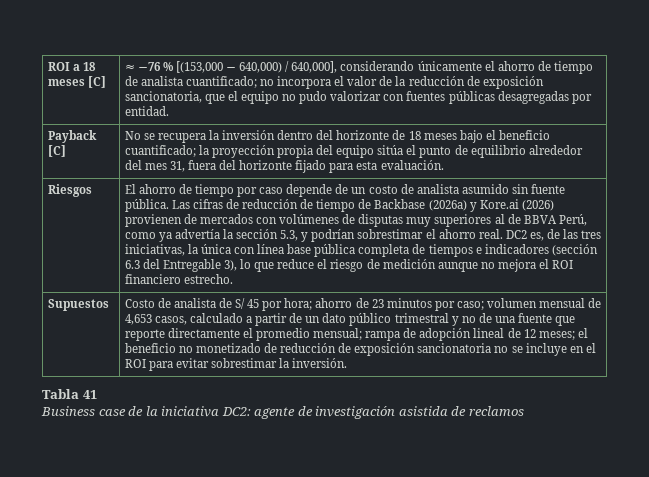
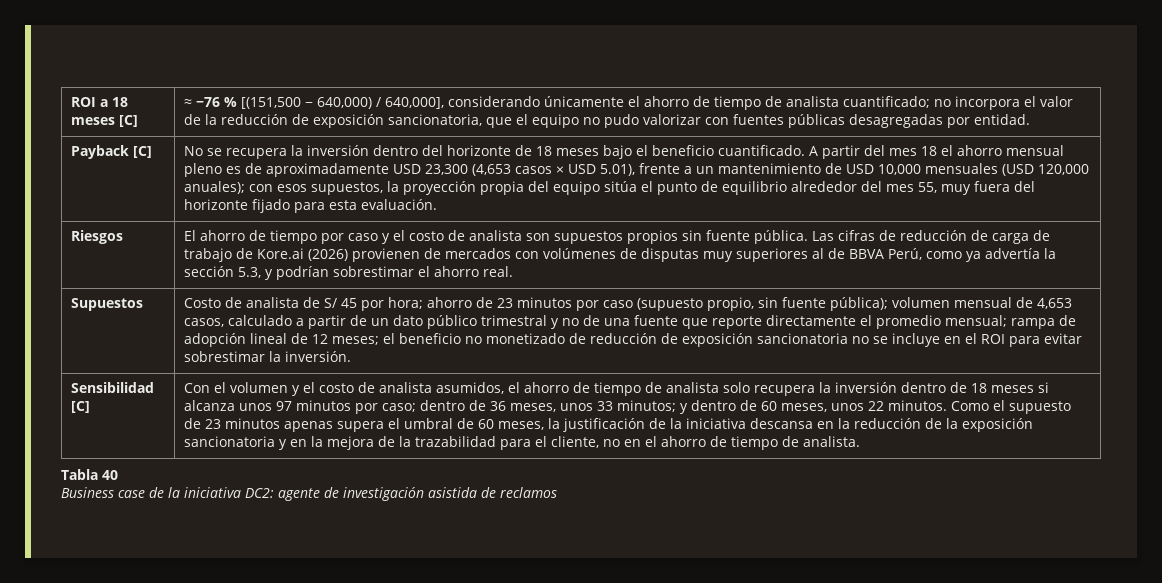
- ≈ −76 % [(153,000 − 640,000) / 640,000], considerando únicamente el ahorro de tiempo de analista cuantificado; no incorpora el valor de la reducción de exposición sancionatoria, que el equipo no pudo valorizar con fuentes públicas desagregadas por entidad.
+ ≈ −76 % [(151,500 − 640,000) / 640,000], considerando únicamente el ahorro de tiempo de analista cuantificado; no incorpora el valor de la reducción de exposición sancionatoria, que el equipo no pudo valorizar con fuentes públicas desagregadas por entidad.
- No se recupera la inversión dentro del horizonte de 18 meses bajo el beneficio cuantificado; la proyección propia del equipo sitúa el punto de equilibrio alrededor del mes 31, fuera del horizonte fijado para esta evaluación.
+ No se recupera la inversión dentro del horizonte de 18 meses bajo el beneficio cuantificado. A partir del mes 18 el ahorro mensual pleno es de aproximadamente USD 23,300 (4,653 casos × USD 5.01), frente a un mantenimiento de USD 10,000 mensuales (USD 120,000 anuales); con esos supuestos, la proyección propia del equipo sitúa el punto de equilibrio alrededor del mes 55, muy fuera del horizonte fijado para esta evaluación.
- El ahorro de tiempo por caso depende de un costo de analista asumido sin fuente pública.
+ El ahorro de tiempo por caso y el costo de analista son supuestos propios sin fuente pública.
- Las cifras de reducción de tiempo de Backbase (2026a) y Kore.ai (2026) provienen de mercados con volúmenes de disputas muy superiores al de BBVA Perú, como ya advertía la sección 5.3, y podrían sobrestimar el ahorro real. DC2 es, de las tres iniciativas, la única con línea base pública completa de tiempos e indicadores (sección 6.3 del Entregable 3), lo que reduce el riesgo de medición aunque no mejora el ROI financiero estrecho.
+ Las cifras de reducción de carga de trabajo de Kore.ai (2026) provienen de mercados con volúmenes de disputas muy superiores al de BBVA Perú, como ya advertía la sección 5.3, y podrían sobrestimar el ahorro real.
- ahorro de 23 minutos por caso;
+ ahorro de 23 minutos por caso (supuesto propio, sin fuente pública);
+ Sensibilidad [C] | Con el volumen y el costo de analista asumidos, el ahorro de tiempo de analista solo recupera la inversión dentro de 18 meses si alcanza unos 97 minutos por caso; dentro de 36 meses, unos 33 minutos; y dentro de 60 meses, unos 22 minutos. Como el supuesto de 23 minutos apenas supera el umbral de 60 meses, la justificación de la iniciativa descansa en la reducción de la exposición sancionatoria y en la mejora de la trazabilidad para el cliente, no en el ahorro de tiempo de analista.
- Tabla 41
+ Tabla 40

